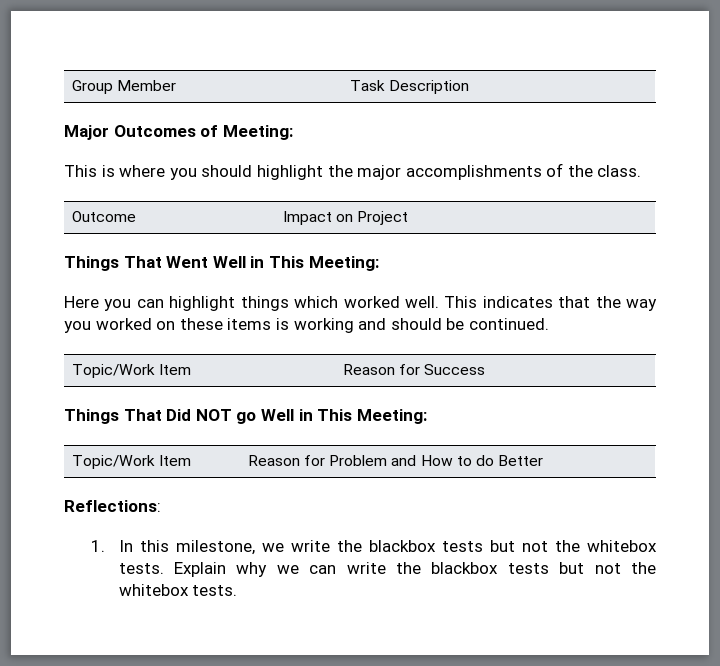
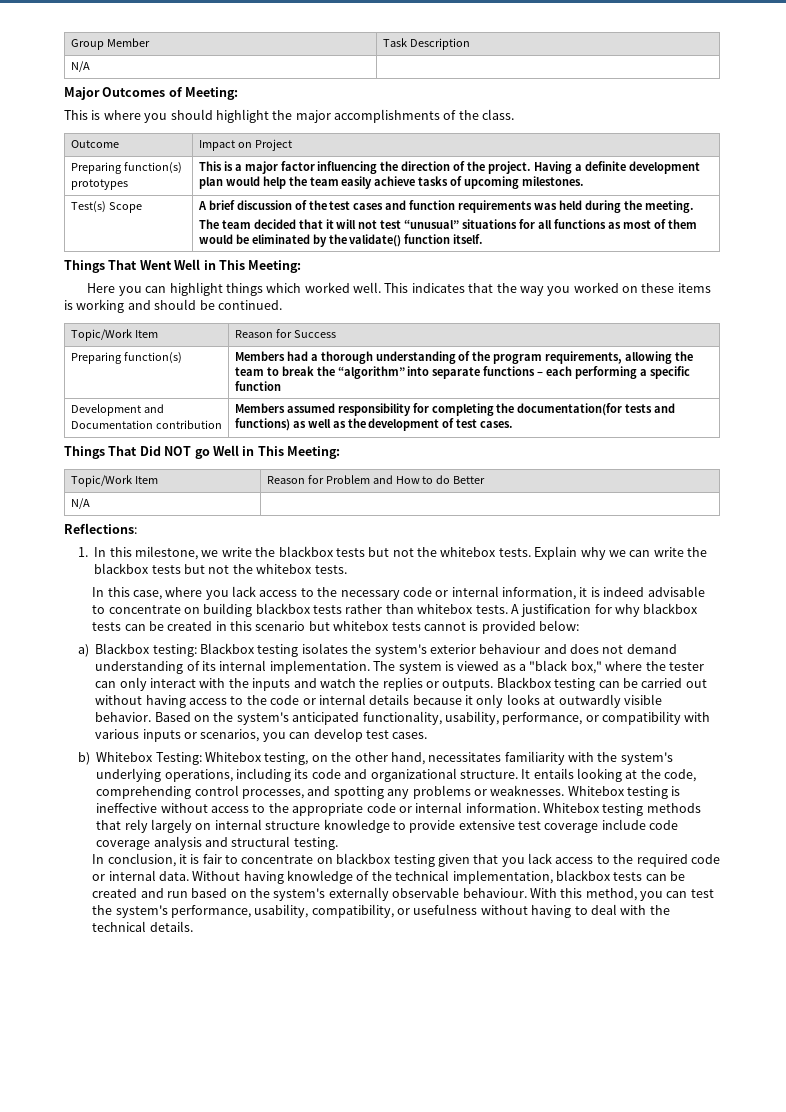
  Group Member | Task Description
+ N/A |
+ Preparing function(s) prototypes | This is a major factor influencing the direction of the project. Having a definite development plan would help the team easily achieve tasks of upcoming milestones.
+ Test(s) Scope | A brief discussion of the test cases and function requirements was held during the meeting.
+ The team decided that it will not test “unusual” situations for all functions as most of them would be eliminated by the validate() function itself.
+ Preparing function(s) | Members had a thorough understanding of the program requirements, allowing the team to break the “algorithm” into separate functions – each performing a specific function
+ Development and Documentation contribution | Members assumed responsibility for completing the documentation(for tests and functions) as well as the development of test cases.
  Topic/Work Item | Reason for Problem and How to do Better
+ N/A |
+ In this case, where you lack access to the necessary code or internal information, it is indeed advisable to concentrate on building blackbox tests rather than whitebox tests. A justification for why blackbox tests can be created in this scenario but whitebox tests cannot is provided below:
+ a) Blackbox testing: Blackbox testing isolates the system's exterior behaviour and does not demand understanding of its internal implementation. The system is viewed as a "black box," where the tester can only interact with the inputs and watch the replies or outputs. Blackbox testing can be carried out without having access to the code or internal details because it only looks at outwardly visible behavior. Based on the system's anticipated functionality, usability, performance, or compatibility with various inputs or scenarios, you can develop test cases.
+ b) Whitebox Testing: Whitebox testing, on the other hand, necessitates familiarity with the system's underlying operations, including its code and organizational structure. It entails looking at the code, comprehending control processes, and spotting any problems or weaknesses. Whitebox testing is ineffective without access to the appropriate code or internal information. Whitebox testing methods that rely largely on internal structure knowledge to provide extensive test coverage include code coverage analysis and structural testing.
+ In conclusion, it is fair to concentrate on blackbox testing given that you lack access to the required code or internal data. Without having knowledge of the technical implementation, blackbox tests can be created and run based on the system's externally observable behaviour. With this method, you can test the system's performance, usability, compatibility, or usefulness without having to deal with the technical details.

